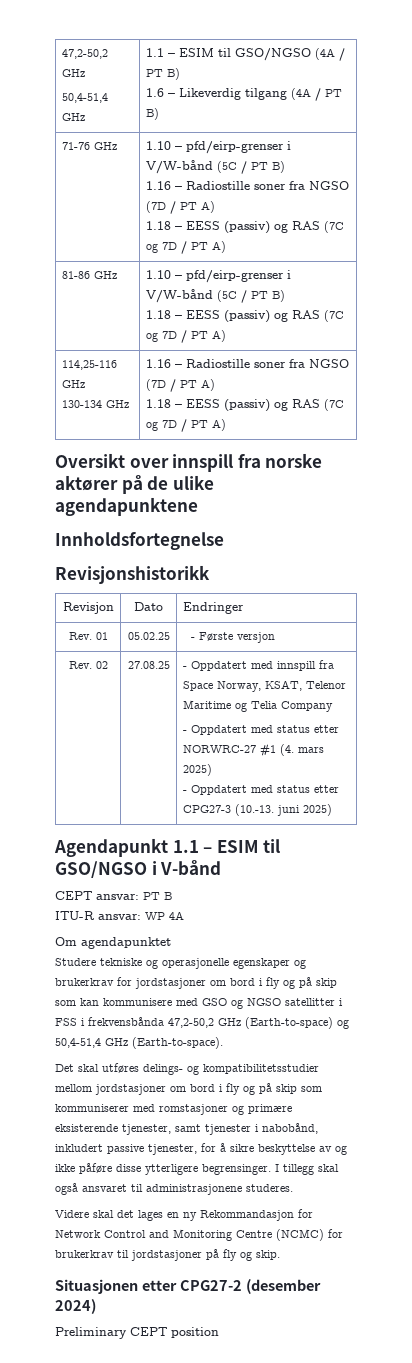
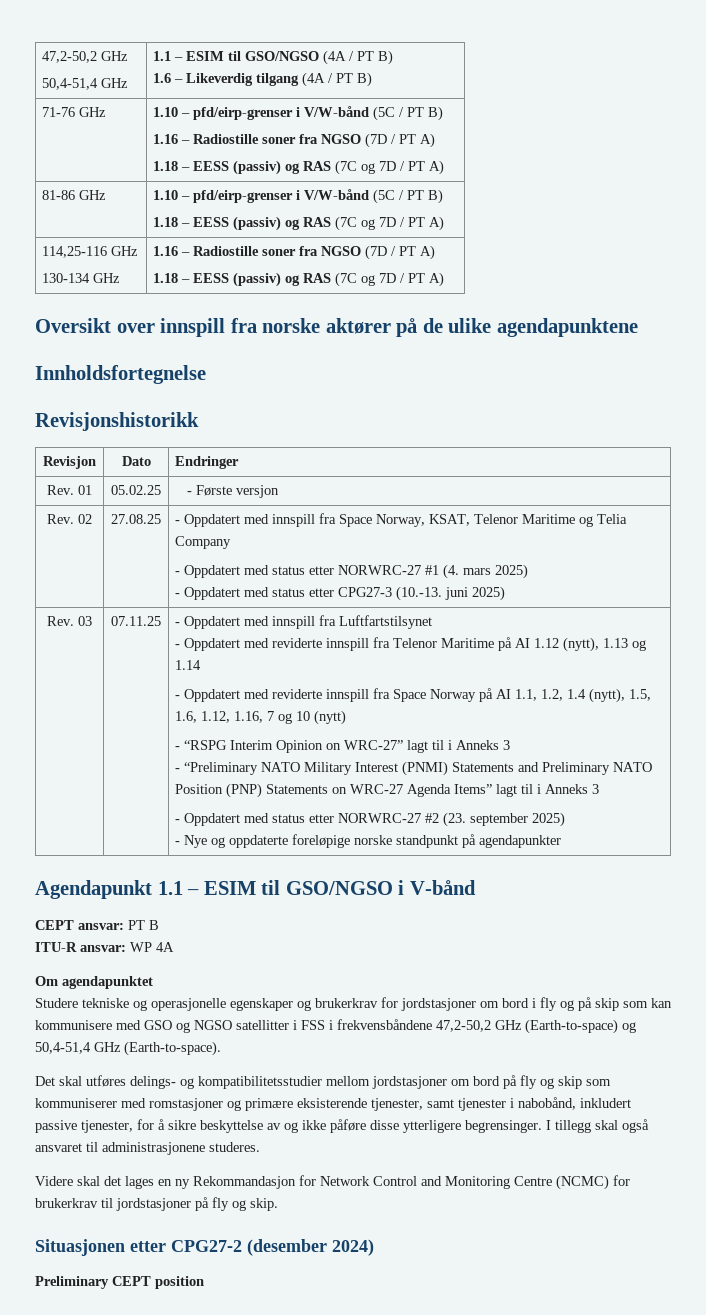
+ Rev. 03 | 07.11.25 | - Oppdatert med innspill fra Luftfartstilsynet
+ - Oppdatert med reviderte innspill fra Telenor Maritime på AI 1.12 (nytt), 1.13 og 1.14
+ - Oppdatert med reviderte innspill fra Space Norway på AI 1.1, 1.2, 1.4 (nytt), 1.5, 1.6, 1.12, 1.16, 7 og 10 (nytt)
+ - “RSPG Interim Opinion on WRC-27” lagt til i Anneks 3
+ - “Preliminary NATO Military Interest (PNMI) Statements and Preliminary NATO Position (PNP) Statements on WRC-27 Agenda Items” lagt til i Anneks 3
+ - Oppdatert med status etter NORWRC-27 #2 (23. september 2025)
+ - Nye og oppdaterte foreløpige norske standpunkt på agendapunkter
- Studere tekniske og operasjonelle egenskaper og brukerkrav for jordstasjoner om bord i fly og på skip som kan kommunisere med GSO og NGSO satellitter i FSS i frekvensbånda 47,2-50,2 GHz (Earth-to-space) og 50,4-51,4 GHz (Earth-to-space).
+ Studere tekniske og operasjonelle egenskaper og brukerkrav for jordstasjoner om bord i fly og på skip som kan kommunisere med GSO og NGSO satellitter i FSS i frekvensbåndene 47,2-50,2 GHz (Earth-to-space) og 50,4-51,4 GHz (Earth-to-space).
- Det skal utføres delings- og kompatibilitetsstudier mellom jordstasjoner om bord i fly og på skip som kommuniserer med romstasjoner og primære eksisterende tjenester, samt tjenester i nabobånd, inkludert passive tjenester, for å sikre beskyttelse av og ikke påføre disse ytterligere begrensinger.
+ Det skal utføres delings- og kompatibilitetsstudier mellom jordstasjoner om bord på fly og skip som kommuniserer med romstasjoner og primære eksisterende tjenester, samt tjenester i nabobånd, inkludert passive tjenester, for å sikre beskyttelse av og ikke påføre disse ytterligere begrensinger.

